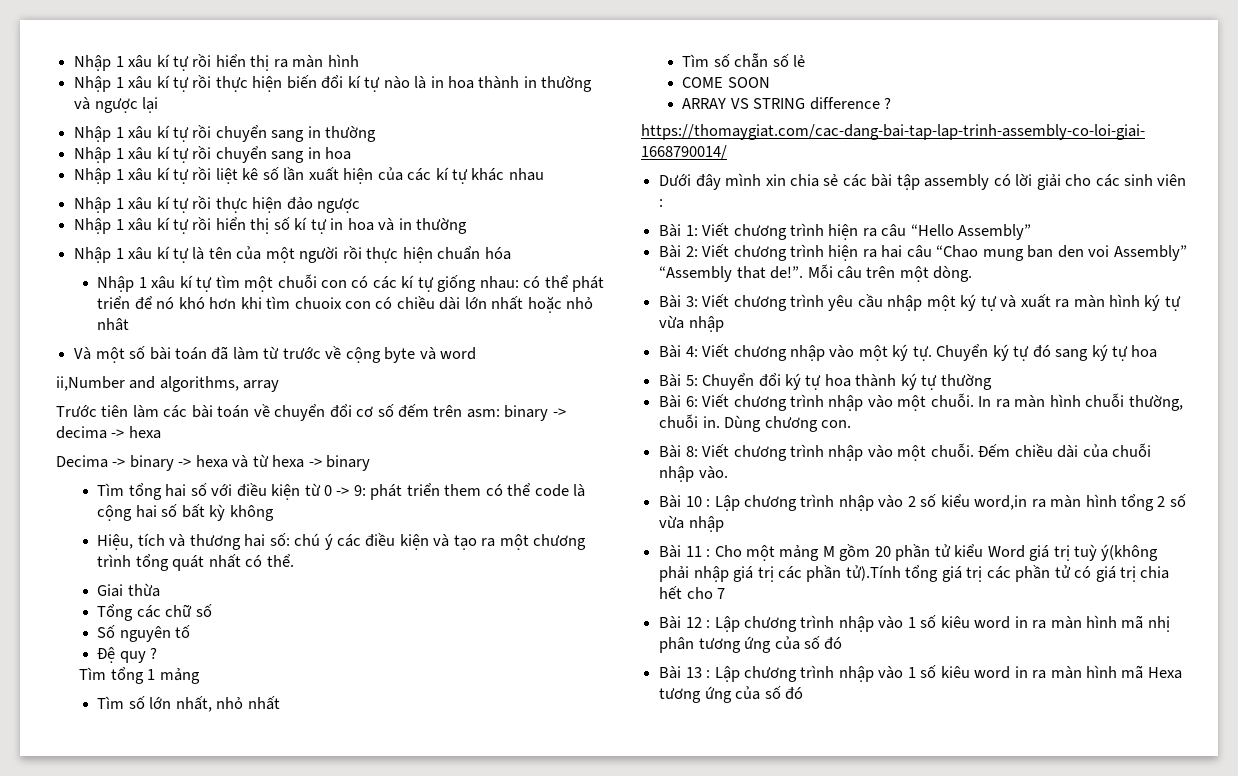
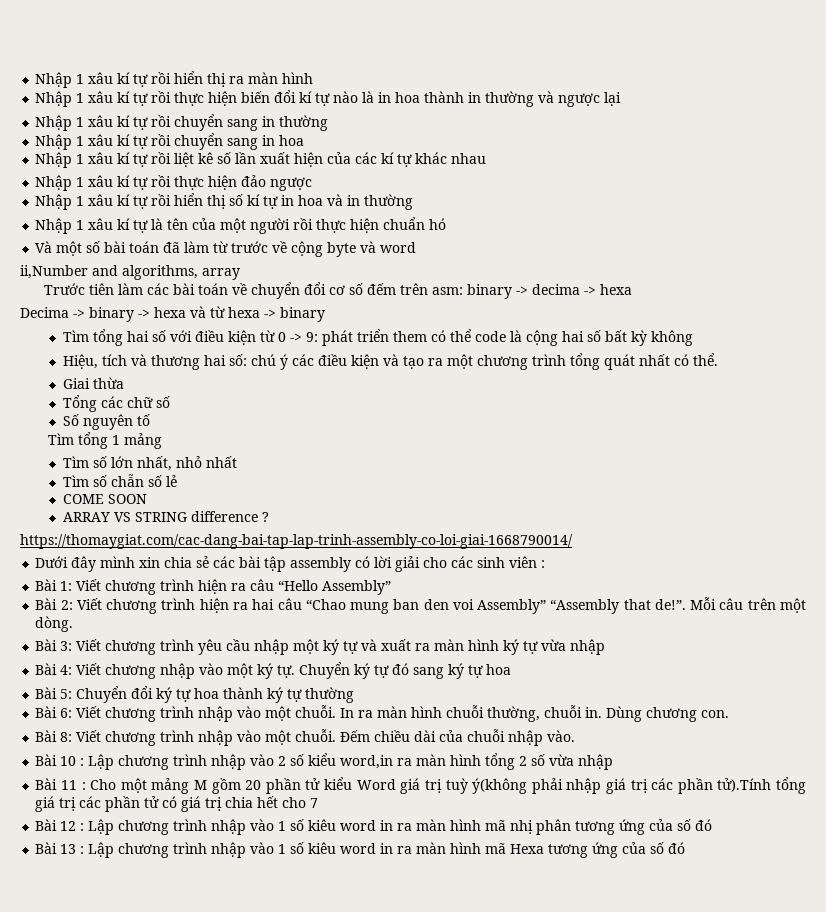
- Nhập 1 xâu kí tự là tên của một người rồi thực hiện chuẩn hóa
- Nhập 1 xâu kí tự tìm một chuỗi con có các kí tự giống nhau: có thể phát triển để nó khó hơn khi tìm chuoix con có chiều dài lớn nhất hoặc nhỏ nhât
+ Nhập 1 xâu kí tự là tên của một người rồi thực hiện chuẩn hó
- Đệ quy ?

